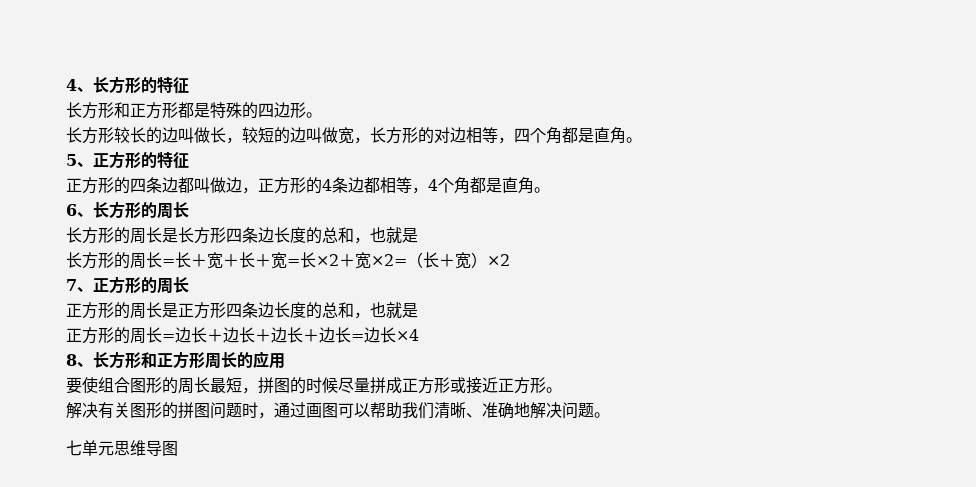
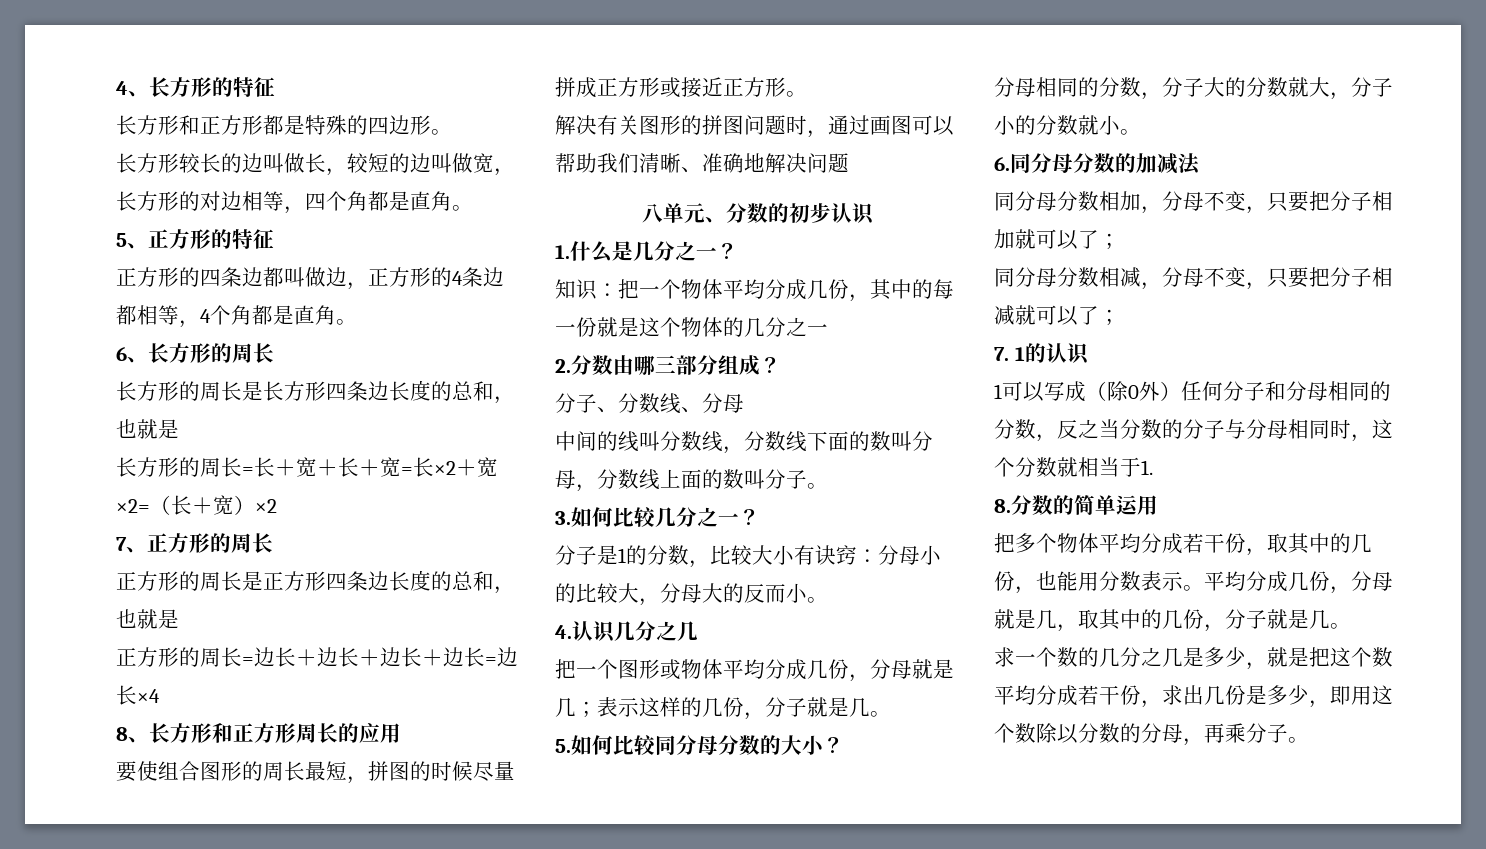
- 解决有关图形的拼图问题时，通过画图可以帮助我们清晰、准确地解决问题。
- 七单元思维导图
+ 解决有关图形的拼图问题时，通过画图可以帮助我们清晰、准确地解决问题
+ 八单元、分数的初步认识
+ 1.什么是几分之一？
+ 知识：把一个物体平均分成几份，其中的每一份就是这个物体的几分之一
+ 2.分数由哪三部分组成？
+ 分子、分数线、分母
+ 中间的线叫分数线，分数线下面的数叫分母，分数线上面的数叫分子。
+ 3.如何比较几分之一？
+ 分子是1的分数，比较大小有诀窍：分母小的比较大，分母大的反而小。
+ 4.认识几分之几
+ 把一个图形或物体平均分成几份，分母就是几；表示这样的几份，分子就是几。
+ 5.如何比较同分母分数的大小？
+ 分母相同的分数，分子大的分数就大，分子小的分数就小。
+ 6.同分母分数的加减法
+ 同分母分数相加，分母不变，只要把分子相加就可以了；
+ 同分母分数相减，分母不变，只要把分子相减就可以了；
+ 7. 1的认识
+ 1可以写成（除0外）任何分子和分母相同的分数，反之当分数的分子与分母相同时，这个分数就相当于1.
+ 8.分数的简单运用
+ 把多个物体平均分成若干份，取其中的几份，也能用分数表示。平均分成几份，分母就是几，取其中的几份，分子就是几。
+ 求一个数的几分之几是多少，就是把这个数平均分成若干份，求出几份是多少，即用这个数除以分数的分母，再乘分子。

